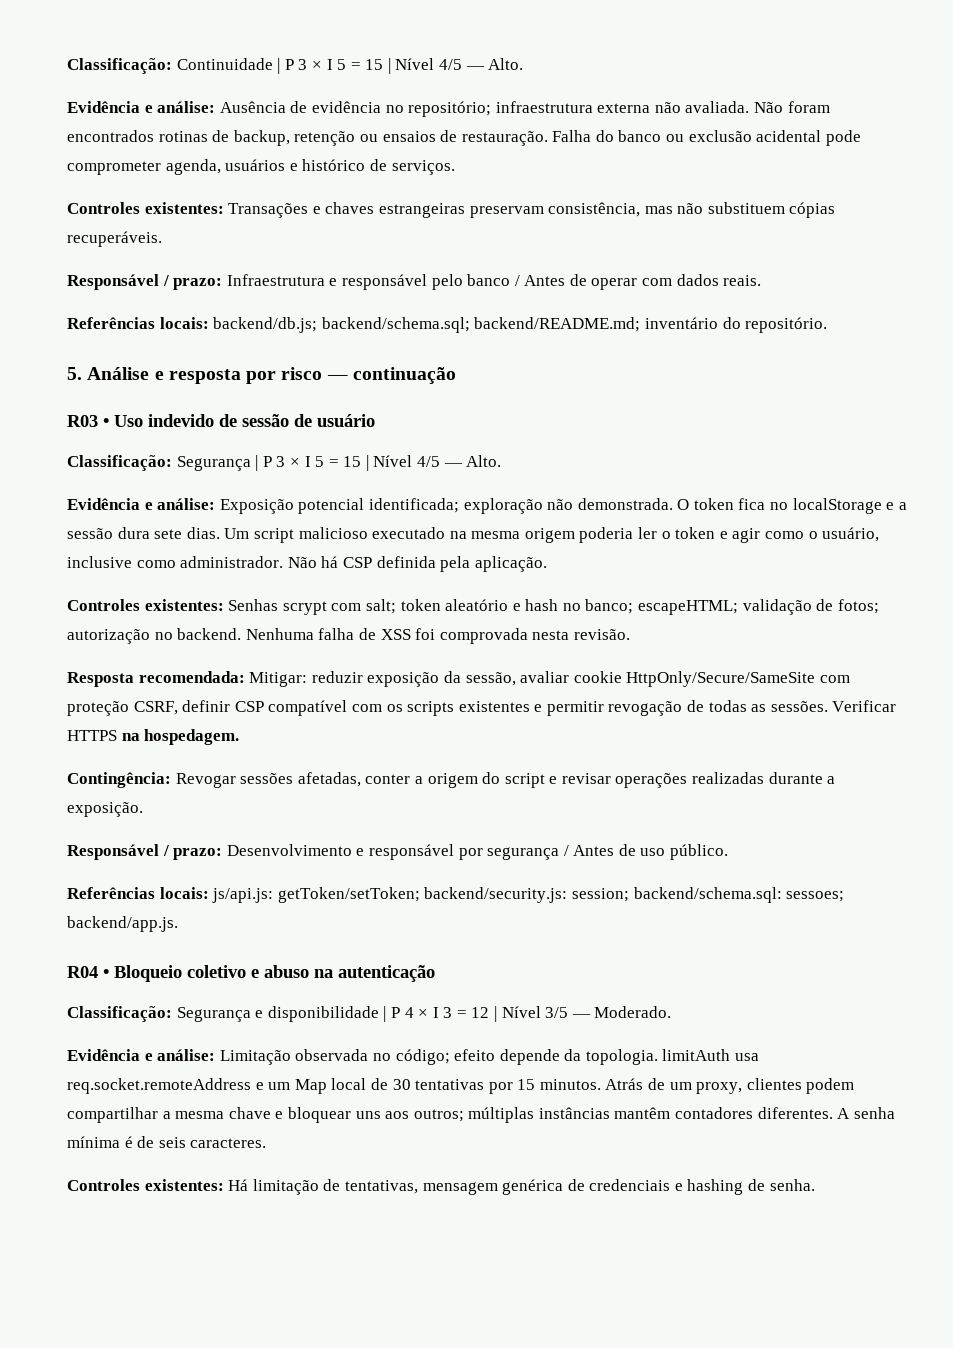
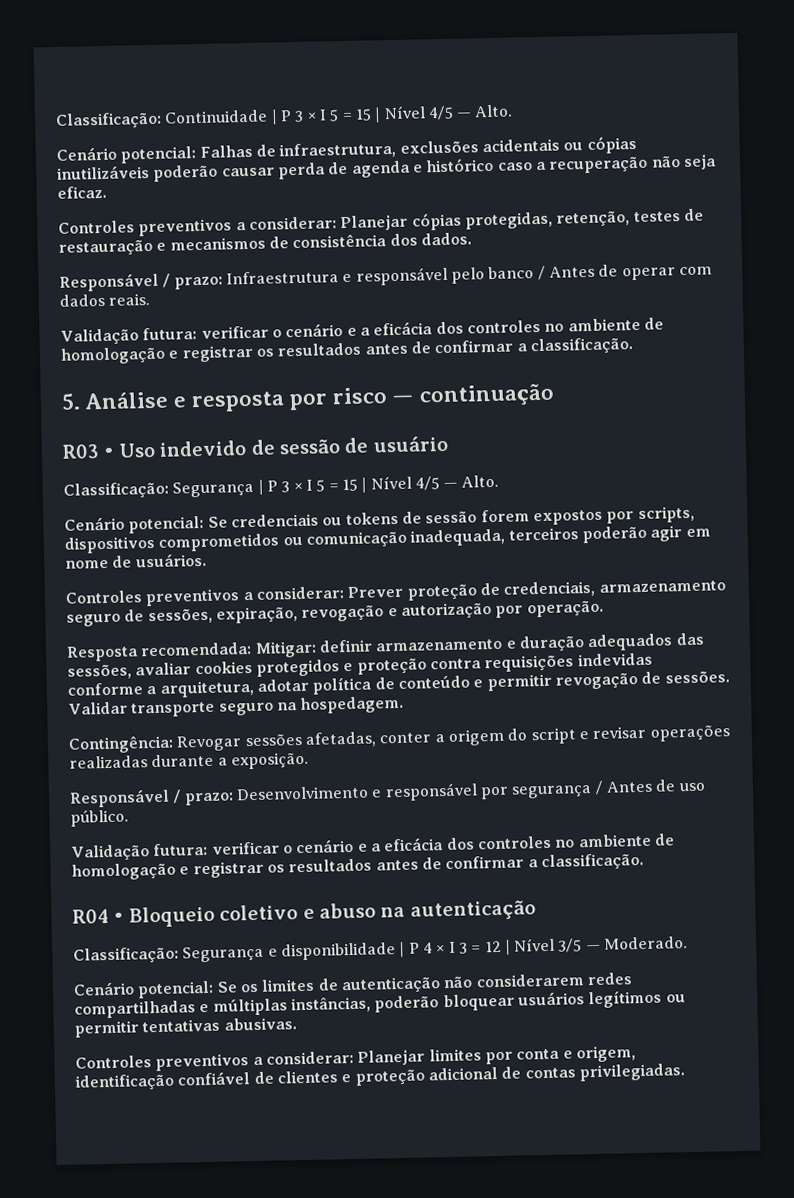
- Evidência e análise: Ausência de evidência no repositório; infraestrutura externa não avaliada. Não foram encontrados rotinas de backup, retenção ou ensaios de restauração. Falha do banco ou exclusão acidental pode comprometer agenda, usuários e histórico de serviços.
- Controles existentes: Transações e chaves estrangeiras preservam consistência, mas não substituem cópias recuperáveis.
+ Cenário potencial: Falhas de infraestrutura, exclusões acidentais ou cópias inutilizáveis poderão causar perda de agenda e histórico caso a recuperação não seja eficaz.
+ Controles preventivos a considerar: Planejar cópias protegidas, retenção, testes de restauração e mecanismos de consistência dos dados.
  Responsável / prazo: Infraestrutura e responsável pelo banco / Antes de operar com dados reais.
- Referências locais: backend/db.js; backend/schema.sql; backend/README.md; inventário do repositório.
+ Validação futura: verificar o cenário e a eficácia dos controles no ambiente de homologação e registrar os resultados antes de confirmar a classificação.
- Evidência e análise: Exposição potencial identificada; exploração não demonstrada. O token fica no localStorage e a sessão dura sete dias. Um script malicioso executado na mesma origem poderia ler o token e agir como o usuário, inclusive como administrador. Não há CSP definida pela aplicação.
- Controles existentes: Senhas scrypt com salt; token aleatório e hash no banco; escapeHTML; validação de fotos; autorização no backend. Nenhuma falha de XSS foi comprovada nesta revisão.
- Resposta recomendada: Mitigar: reduzir exposição da sessão, avaliar cookie HttpOnly/Secure/SameSite com proteção CSRF, definir CSP compatível com os scripts existentes e permitir revogação de todas as sessões. Verificar HTTPS na hospedagem.
+ Cenário potencial: Se credenciais ou tokens de sessão forem expostos por scripts, dispositivos comprometidos ou comunicação inadequada, terceiros poderão agir em nome de usuários.
+ Controles preventivos a considerar: Prever proteção de credenciais, armazenamento seguro de sessões, expiração, revogação e autorização por operação.
+ Resposta recomendada: Mitigar: definir armazenamento e duração adequados das sessões, avaliar cookies protegidos e proteção contra requisições indevidas conforme a arquitetura, adotar política de conteúdo e permitir revogação de sessões. Validar transporte seguro na hospedagem.
  Responsável / prazo: Desenvolvimento e responsável por segurança / Antes de uso público.
- Referências locais: js/api.js: getToken/setToken; backend/security.js: session; backend/schema.sql: sessoes; backend/app.js.
+ Validação futura: verificar o cenário e a eficácia dos controles no ambiente de homologação e registrar os resultados antes de confirmar a classificação.
- Evidência e análise: Limitação observada no código; efeito depende da topologia. limitAuth usa req.socket.remoteAddress e um Map local de 30 tentativas por 15 minutos. Atrás de um proxy, clientes podem compartilhar a mesma chave e bloquear uns aos outros; múltiplas instâncias mantêm contadores diferentes. A senha mínima é de seis caracteres.
- Controles existentes: Há limitação de tentativas, mensagem genérica de credenciais e hashing de senha.
+ Cenário potencial: Se os limites de autenticação não considerarem redes compartilhadas e múltiplas instâncias, poderão bloquear usuários legítimos ou permitir tentativas abusivas.
+ Controles preventivos a considerar: Planejar limites por conta e origem, identificação confiável de clientes e proteção adicional de contas privilegiadas.

